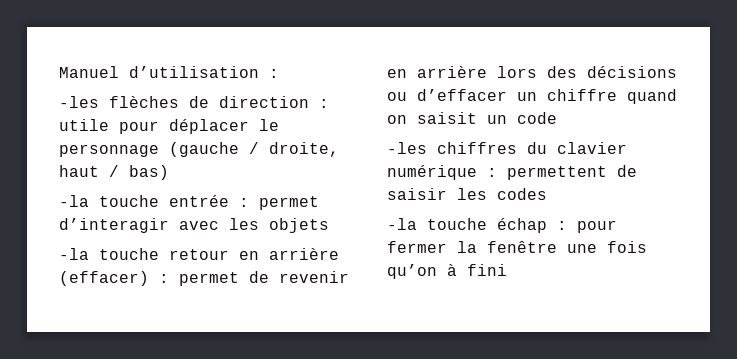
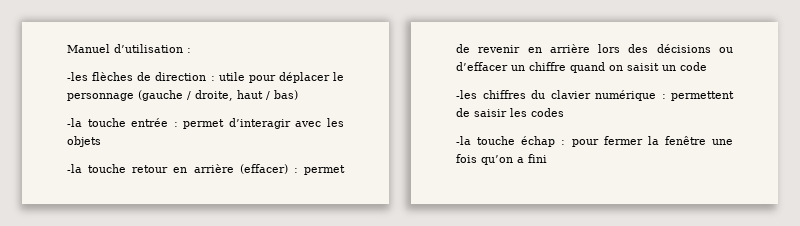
- -la touche échap : pour fermer la fenêtre une fois qu’on à fini
+ -la touche échap : pour fermer la fenêtre une fois qu’on a fini

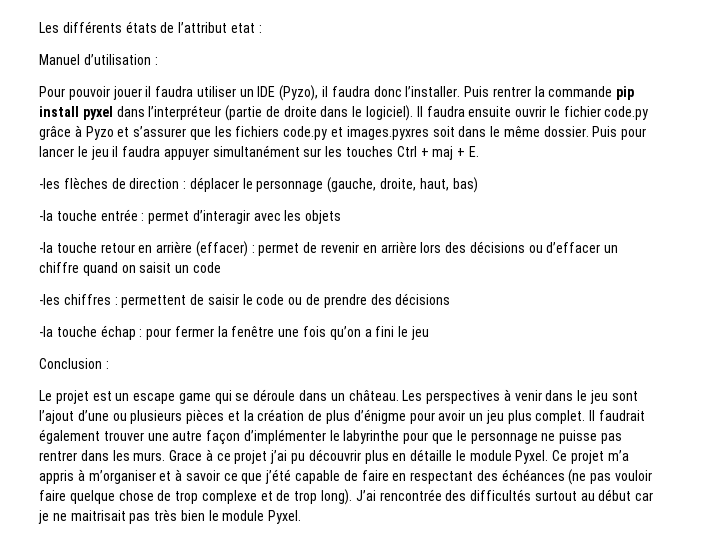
+ Les différents états de l’attribut etat :
  Manuel d’utilisation :
+ Pour pouvoir jouer il faudra utiliser un IDE (Pyzo), il faudra donc l’installer. Puis rentrer la commande pip install pyxel dans l’interpréteur (partie de droite dans le logiciel). Il faudra ensuite ouvrir le fichier code.py grâce à Pyzo et s’assurer que les fichiers code.py et images.pyxres soit dans le même dossier. Puis pour lancer le jeu il faudra appuyer simultanément sur les touches Ctrl + maj + E.
- -les flèches de direction : utile pour déplacer le personnage (gauche / droite, haut / bas)
+ -les flèches de direction : déplacer le personnage (gauche, droite, haut, bas)
- -les chiffres du clavier numérique : permettent de saisir les codes
+ -les chiffres : permettent de saisir le code ou de prendre des décisions
- -la touche échap : pour fermer la fenêtre une fois qu’on a fini
+ -la touche échap : pour fermer la fenêtre une fois qu’on a fini le jeu
+ Conclusion :
+ Le projet est un escape game qui se déroule dans un château. Les perspectives à venir dans le jeu sont l’ajout d’une ou plusieurs pièces et la création de plus d’énigme pour avoir un jeu plus complet. Il faudrait également trouver une autre façon d’implémenter le labyrinthe pour que le personnage ne puisse pas rentrer dans les murs. Grace à ce projet j’ai pu découvrir plus en détaille le module Pyxel. Ce projet m’a appris à m’organiser et à savoir ce que j’été capable de faire en respectant des échéances (ne pas vouloir faire quelque chose de trop complexe et de trop long). J’ai rencontrée des difficultés surtout au début car je ne maitrisait pas très bien le module Pyxel.

